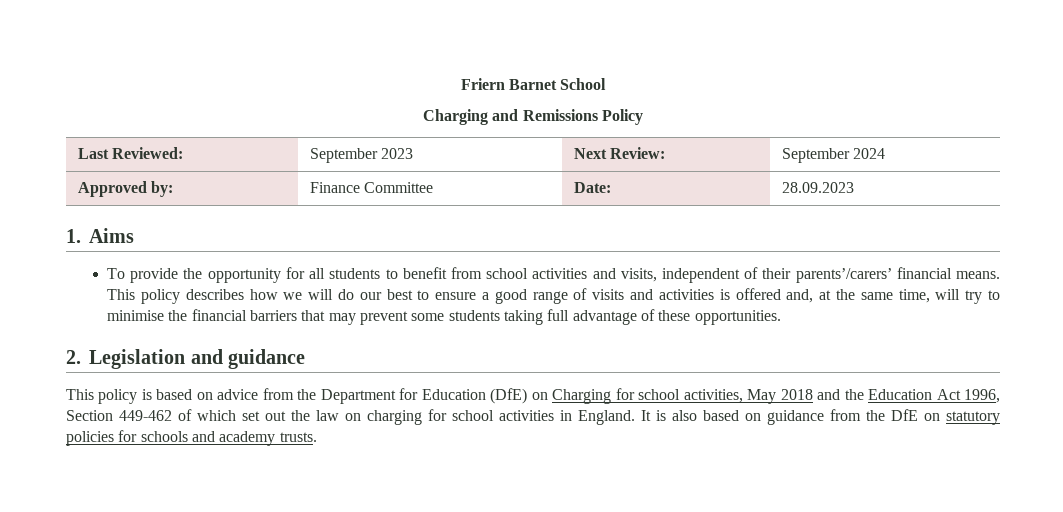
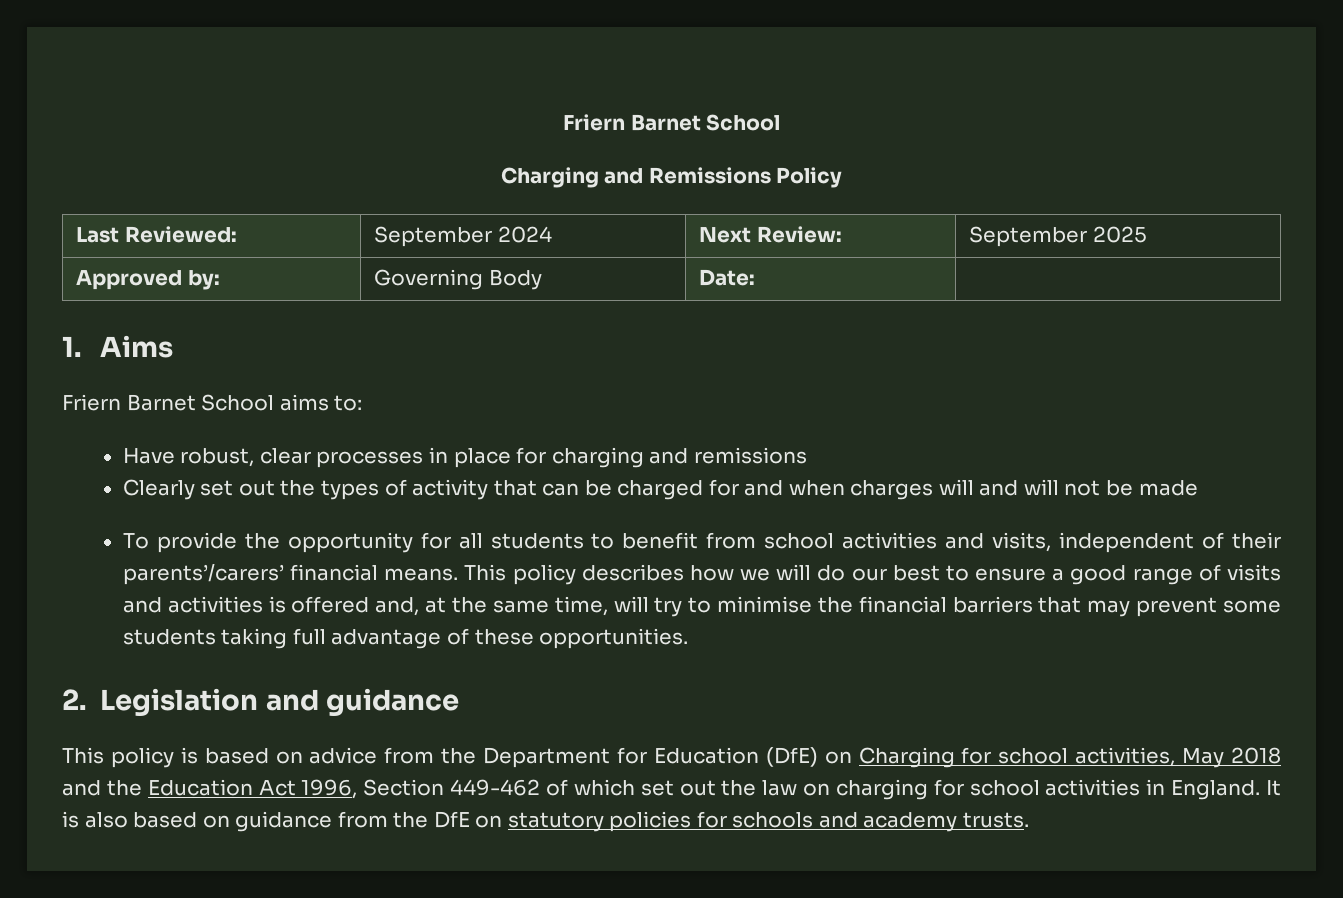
- Last Reviewed: | September 2023 | Next Review: | September 2024
+ Last Reviewed: | September 2024 | Next Review: | September 2025
- Approved by: | Finance Committee | Date: | 28.09.2023
+ Approved by: | Governing Body | Date: |
+ Friern Barnet School aims to:
+ Have robust, clear processes in place for charging and remissions
+ Clearly set out the types of activity that can be charged for and when charges will and will not be made

